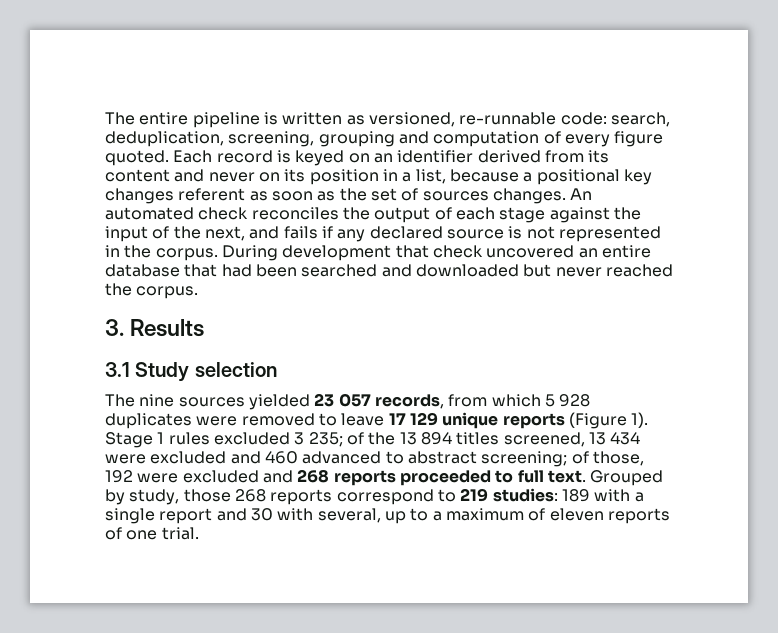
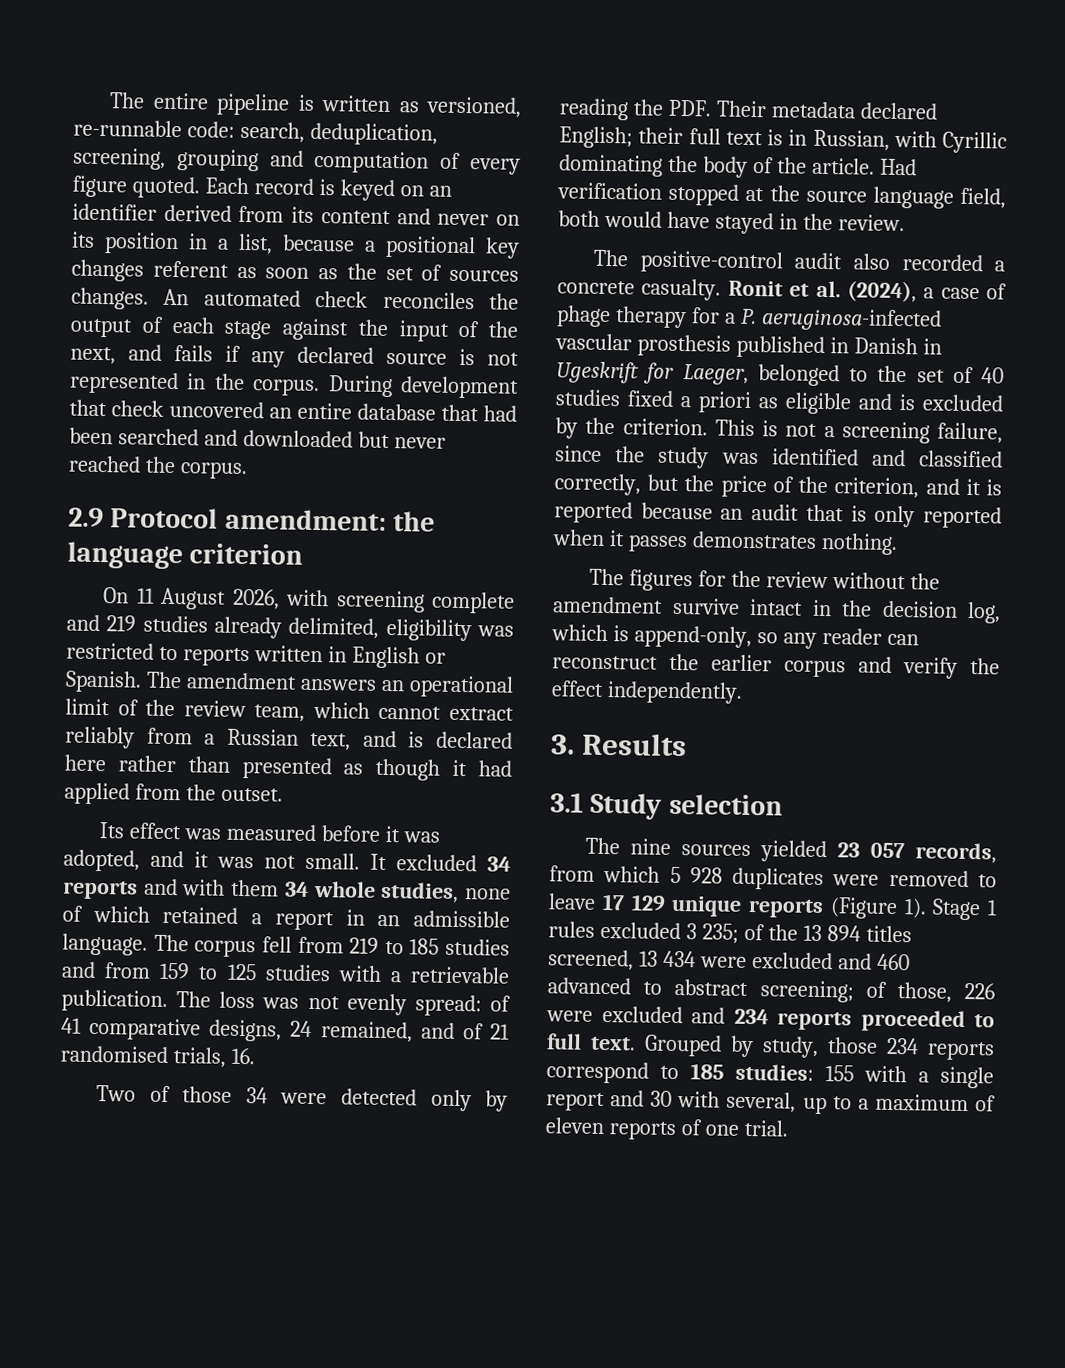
+ 2.9 Protocol amendment: the language criterion
+ On 11 August 2026, with screening complete and 219 studies already delimited, eligibility was restricted to reports written in English or Spanish. The amendment answers an operational limit of the review team, which cannot extract reliably from a Russian text, and is declared here rather than presented as though it had applied from the outset.
+ Its effect was measured before it was adopted, and it was not small. It excluded 34 reports and with them 34 whole studies, none of which retained a report in an admissible language. The corpus fell from 219 to 185 studies and from 159 to 125 studies with a retrievable publication. The loss was not evenly spread: of 41 comparative designs, 24 remained, and of 21 randomised trials, 16.
+ Two of those 34 were detected only by reading the PDF. Their metadata declared English; their full text is in Russian, with Cyrillic dominating the body of the article. Had verification stopped at the source language field, both would have stayed in the review.
+ The positive-control audit also recorded a concrete casualty. Ronit et al. (2024), a case of phage therapy for a P. aeruginosa-infected vascular prosthesis published in Danish in Ugeskrift for Laeger, belonged to the set of 40 studies fixed a priori as eligible and is excluded by the criterion. This is not a screening failure, since the study was identified and classified correctly, but the price of the criterion, and it is reported because an audit that is only reported when it passes demonstrates nothing.
+ The figures for the review without the amendment survive intact in the decision log, which is append-only, so any reader can reconstruct the earlier corpus and verify the effect independently.
- Stage 1 rules excluded 3 235; of the 13 894 titles screened, 13 434 were excluded and 460 advanced to abstract screening; of those, 192 were excluded and 268 reports proceeded to full text.
+ Stage 1 rules excluded 3 235; of the 13 894 titles screened, 13 434 were excluded and 460 advanced to abstract screening; of those, 226 were excluded and 234 reports proceeded to full text.
- Grouped by study, those 268 reports correspond to 219 studies: 189 with a single report and 30 with several, up to a maximum of eleven reports of one trial.
+ Grouped by study, those 234 reports correspond to 185 studies: 155 with a single report and 30 with several, up to a maximum of eleven reports of one trial.

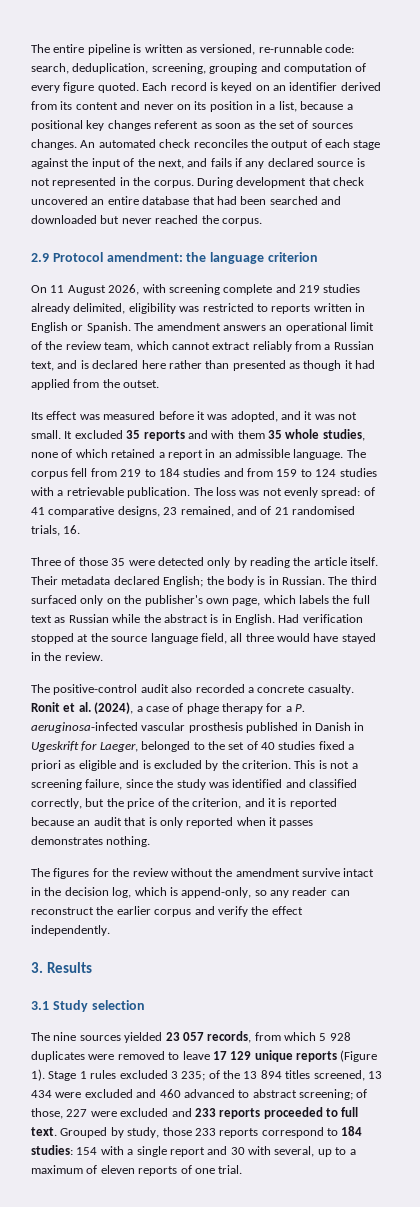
- It excluded 34 reports and with them 34 whole studies, none of which retained a report in an admissible language.
+ It excluded 35 reports and with them 35 whole studies, none of which retained a report in an admissible language.
- The corpus fell from 219 to 185 studies and from 159 to 125 studies with a retrievable publication.
+ The corpus fell from 219 to 184 studies and from 159 to 124 studies with a retrievable publication.
- The loss was not evenly spread: of 41 comparative designs, 24 remained, and of 21 randomised trials, 16.
+ The loss was not evenly spread: of 41 comparative designs, 23 remained, and of 21 randomised trials, 16.
- Two of those 34 were detected only by reading the PDF. Their metadata declared English; their full text is in Russian, with Cyrillic dominating the body of the article.
+ Three of those 35 were detected only by reading the article itself. Their metadata declared English; the body is in Russian. The third surfaced only on the publisher's own page, which labels the full text as Russian while the abstract is in English.
- Had verification stopped at the source language field, both would have stayed in the review.
+ Had verification stopped at the source language field, all three would have stayed in the review.
- Stage 1 rules excluded 3 235; of the 13 894 titles screened, 13 434 were excluded and 460 advanced to abstract screening; of those, 226 were excluded and 234 reports proceeded to full text.
+ Stage 1 rules excluded 3 235; of the 13 894 titles screened, 13 434 were excluded and 460 advanced to abstract screening; of those, 227 were excluded and 233 reports proceeded to full text.
- Grouped by study, those 234 reports correspond to 185 studies: 155 with a single report and 30 with several, up to a maximum of eleven reports of one trial.
+ Grouped by study, those 233 reports correspond to 184 studies: 154 with a single report and 30 with several, up to a maximum of eleven reports of one trial.

